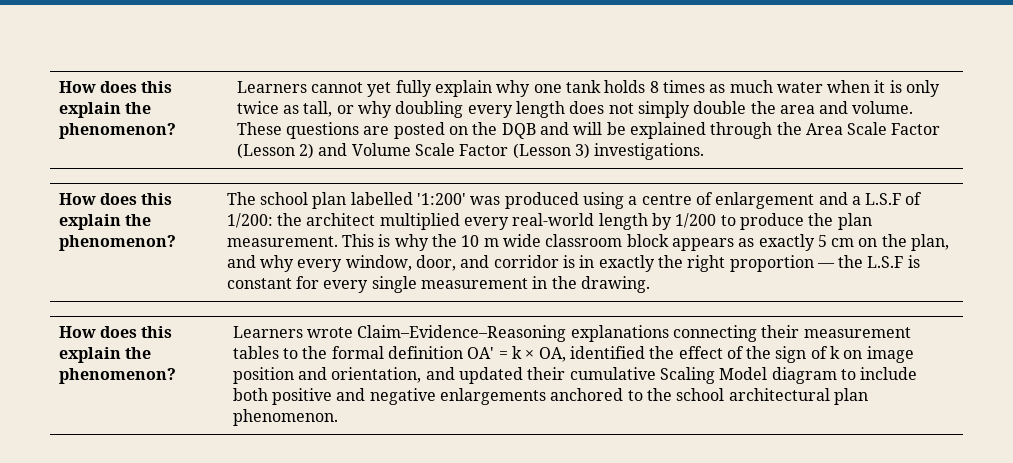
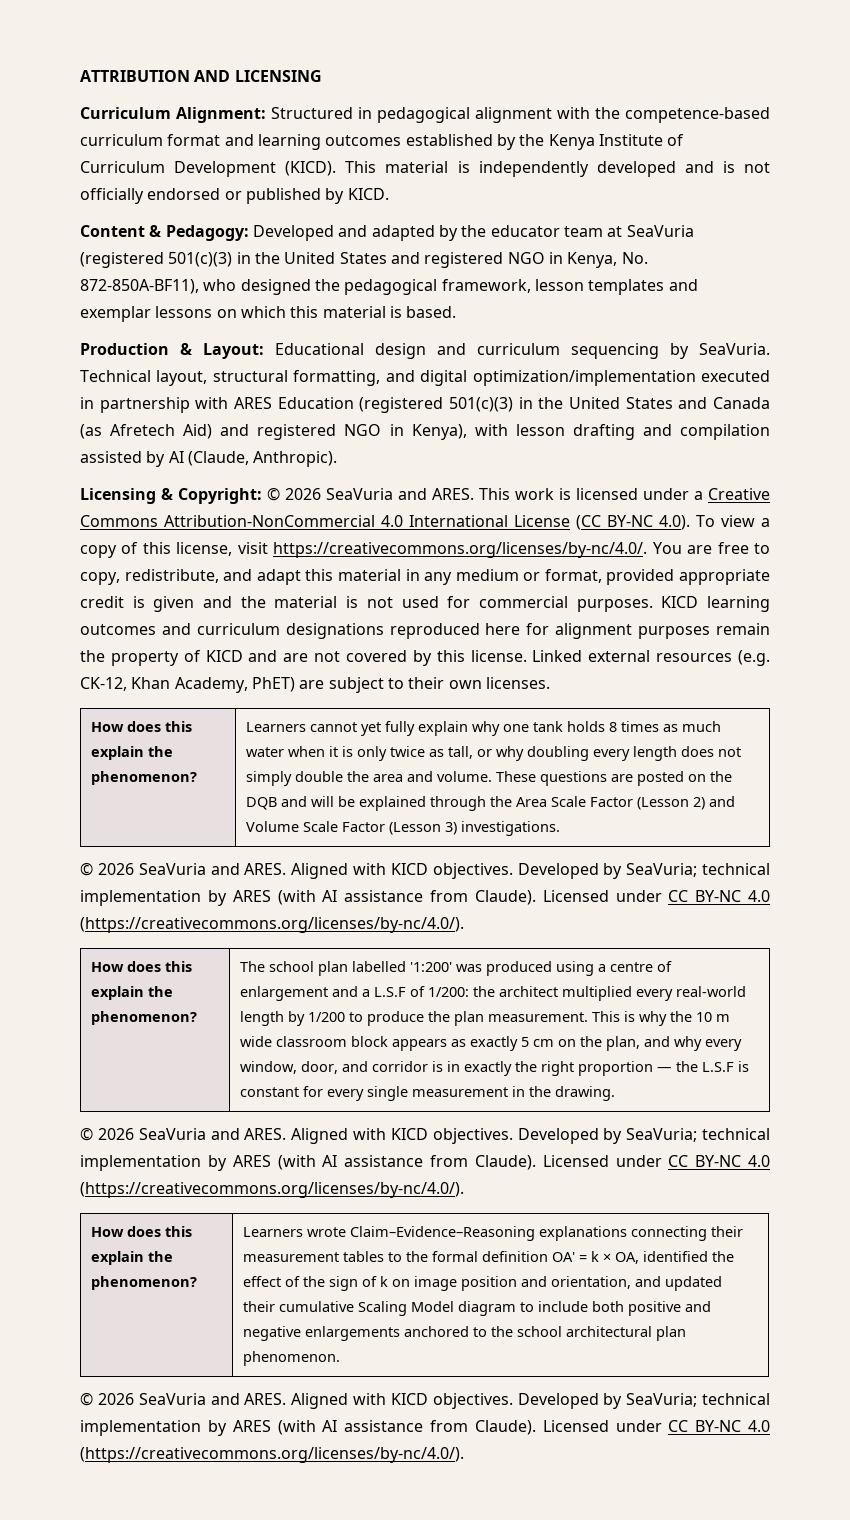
+ ATTRIBUTION AND LICENSING
+ Curriculum Alignment: Structured in pedagogical alignment with the competence-based curriculum format and learning outcomes established by the Kenya Institute of Curriculum Development (KICD). This material is independently developed and is not officially endorsed or published by KICD.
+ Content & Pedagogy: Developed and adapted by the educator team at SeaVuria (registered 501(c)(3) in the United States and registered NGO in Kenya, No. 872-850A-BF11), who designed the pedagogical framework, lesson templates and exemplar lessons on which this material is based.
+ Production & Layout: Educational design and curriculum sequencing by SeaVuria. Technical layout, structural formatting, and digital optimization/implementation executed in partnership with ARES Education (registered 501(c)(3) in the United States and Canada (as Afretech Aid) and registered NGO in Kenya), with lesson drafting and compilation assisted by AI (Claude, Anthropic).
+ Licensing & Copyright: © 2026 SeaVuria and ARES. This work is licensed under a Creative Commons Attribution-NonCommercial 4.0 International License (CC BY-NC 4.0). To view a copy of this license, visit https://creativecommons.org/licenses/by-nc/4.0/. You are free to copy, redistribute, and adapt this material in any medium or format, provided appropriate credit is given and the material is not used for commercial purposes. KICD learning outcomes and curriculum designations reproduced here for alignment purposes remain the property of KICD and are not covered by this license. Linked external resources (e.g. CK-12, Khan Academy, PhET) are subject to their own licenses.
  These questions are posted on the DQB and will be explained through the Area Scale Factor (Lesson 2) and Volume Scale Factor (Lesson 3) investigations.
+ © 2026 SeaVuria and ARES. Aligned with KICD objectives. Developed by SeaVuria; technical implementation by ARES (with AI assistance from Claude). Licensed under CC BY-NC 4.0 (https://creativecommons.org/licenses/by-nc/4.0/).
  This is why the 10 m wide classroom block appears as exactly 5 cm on the plan, and why every window, door, and corridor is in exactly the right proportion — the L.S.F is constant for every single measurement in the drawing.
+ © 2026 SeaVuria and ARES. Aligned with KICD objectives. Developed by SeaVuria; technical implementation by ARES (with AI assistance from Claude). Licensed under CC BY-NC 4.0 (https://creativecommons.org/licenses/by-nc/4.0/).
  Learners wrote Claim–Evidence–Reasoning explanations connecting their measurement tables to the formal definition OA' = k × OA, identified the effect of the sign of k on image position and orientation, and updated their cumulative Scaling Model diagram to include both positive and negative enlargements anchored to the school architectural plan phenomenon.
+ © 2026 SeaVuria and ARES. Aligned with KICD objectives. Developed by SeaVuria; technical implementation by ARES (with AI assistance from Claude). Licensed under CC BY-NC 4.0 (https://creativecommons.org/licenses/by-nc/4.0/).

